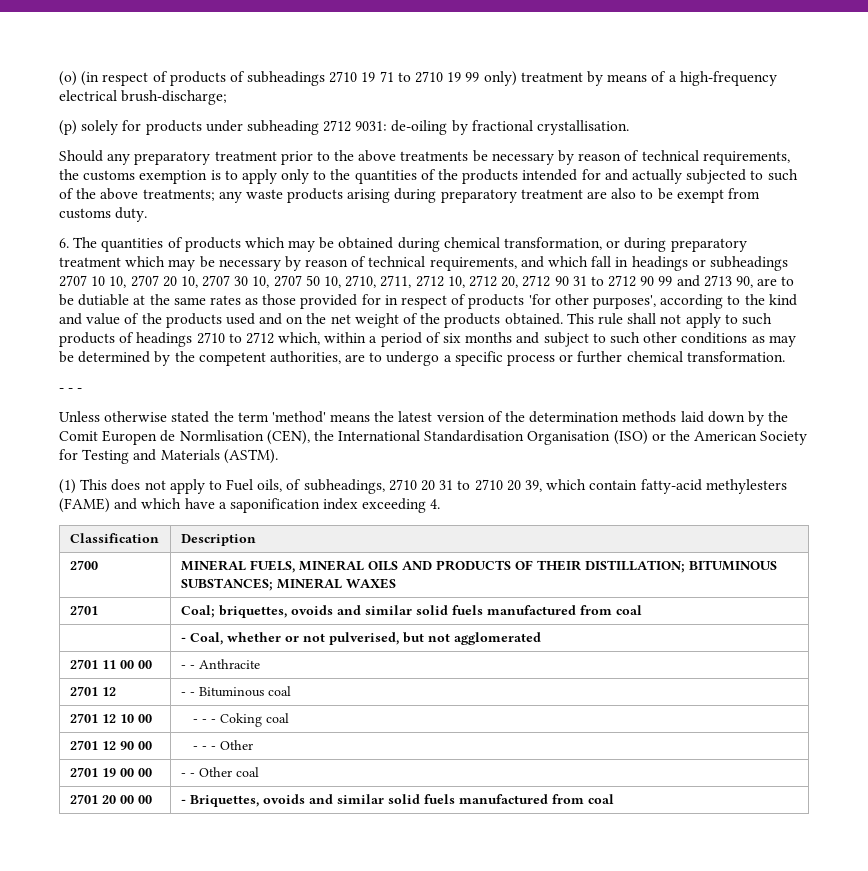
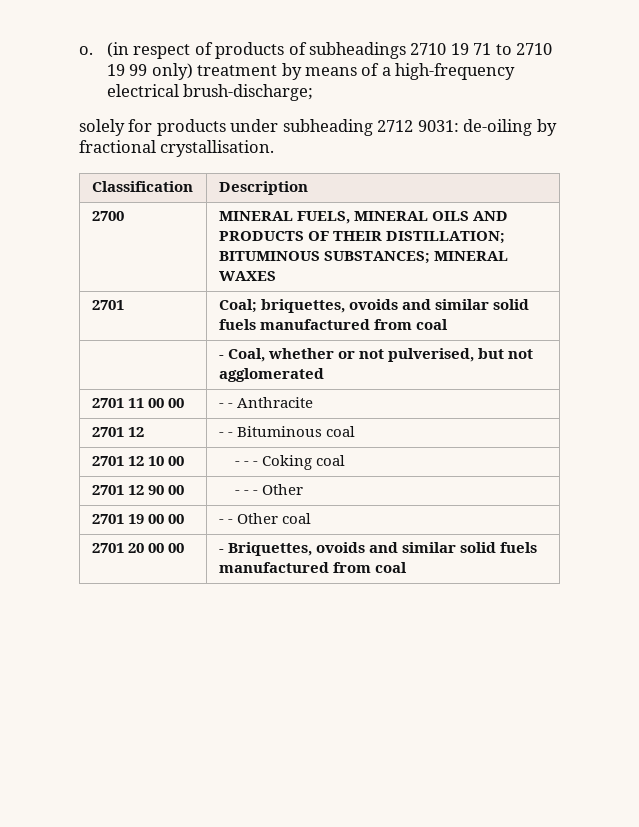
- (o) (in respect of products of subheadings 2710 19 71 to 2710 19 99 only) treatment by means of a high-frequency electrical brush-discharge;
+ o. (in respect of products of subheadings 2710 19 71 to 2710 19 99 only) treatment by means of a high-frequency electrical brush-discharge;
- (p) solely for products under subheading 2712 9031: de-oiling by fractional crystallisation.
+ solely for products under subheading 2712 9031: de-oiling by fractional crystallisation.
- Should any preparatory treatment prior to the above treatments be necessary by reason of technical requirements, the customs exemption is to apply only to the quantities of the products intended for and actually subjected to such of the above treatments; any waste products arising during preparatory treatment are also to be exempt from customs duty.
- 6. The quantities of products which may be obtained during chemical transformation, or during preparatory treatment which may be necessary by reason of technical requirements, and which fall in headings or subheadings 2707 10 10, 2707 20 10, 2707 30 10, 2707 50 10, 2710, 2711, 2712 10, 2712 20, 2712 90 31 to 2712 90 99 and 2713 90, are to be dutiable at the same rates as those provided for in respect of products 'for other purposes', according to the kind and value of the products used and on the net weight of the products obtained. This rule shall not apply to such products of headings 2710 to 2712 which, within a period of six months and subject to such other conditions as may be determined by the competent authorities, are to undergo a specific process or further chemical transformation.
- - - -
- Unless otherwise stated the term 'method' means the latest version of the determination methods laid down by the Comit Europen de Normlisation (CEN), the International Standardisation Organisation (ISO) or the American Society for Testing and Materials (ASTM).
- (1) This does not apply to Fuel oils, of subheadings, 2710 20 31 to 2710 20 39, which contain fatty-acid methylesters (FAME) and which have a saponification index exceeding 4.

